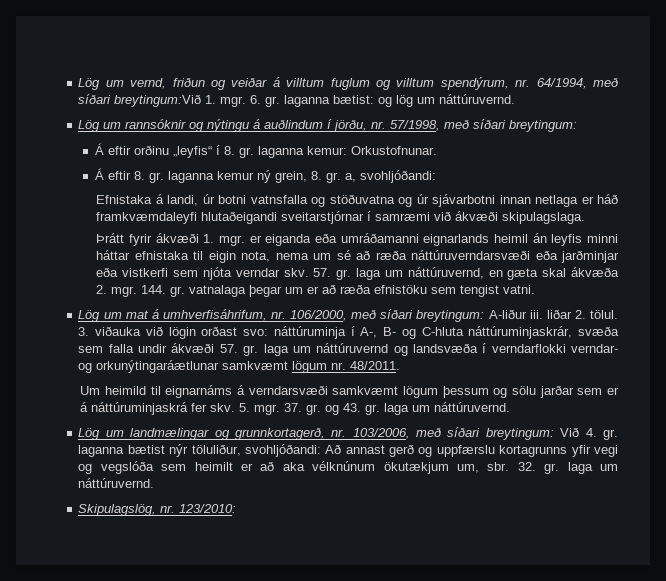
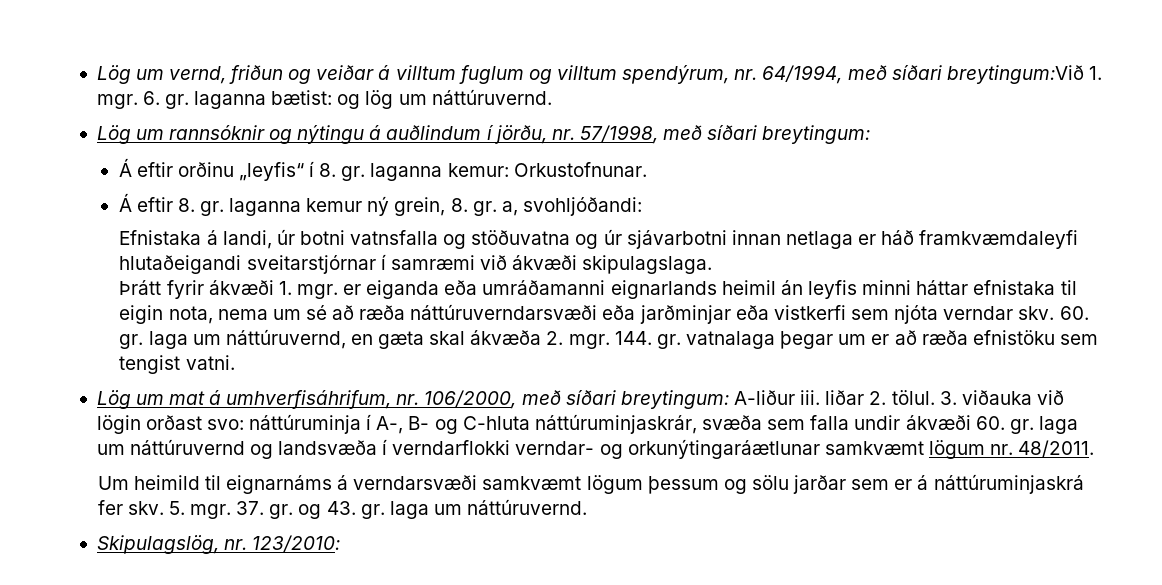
- 57. gr. laga um náttúruvernd, en gæta skal ákvæða 2. mgr.
+ 60. gr. laga um náttúruvernd, en gæta skal ákvæða 2. mgr.
- 3. viðauka við lögin orðast svo: náttúruminja í A-, B- og C-hluta náttúruminjaskrár, svæða sem falla undir ákvæði 57. gr. laga um náttúruvernd og landsvæða í verndarflokki verndar- og orkunýtingaráætlunar samkvæmt lögum nr. 48/2011.
+ 3. viðauka við lögin orðast svo: náttúruminja í A-, B- og C-hluta náttúruminjaskrár, svæða sem falla undir ákvæði 60. gr. laga um náttúruvernd og landsvæða í verndarflokki verndar- og orkunýtingaráætlunar samkvæmt lögum nr. 48/2011.
- Lög um landmælingar og grunnkortagerð, nr. 103/2006, með síðari breytingum: Við 4. gr. laganna bætist nýr töluliður, svohljóðandi: Að annast gerð og uppfærslu kortagrunns yfir vegi og vegslóða sem heimilt er að aka vélknúnum ökutækjum um, sbr. 32. gr. laga um náttúruvernd.

